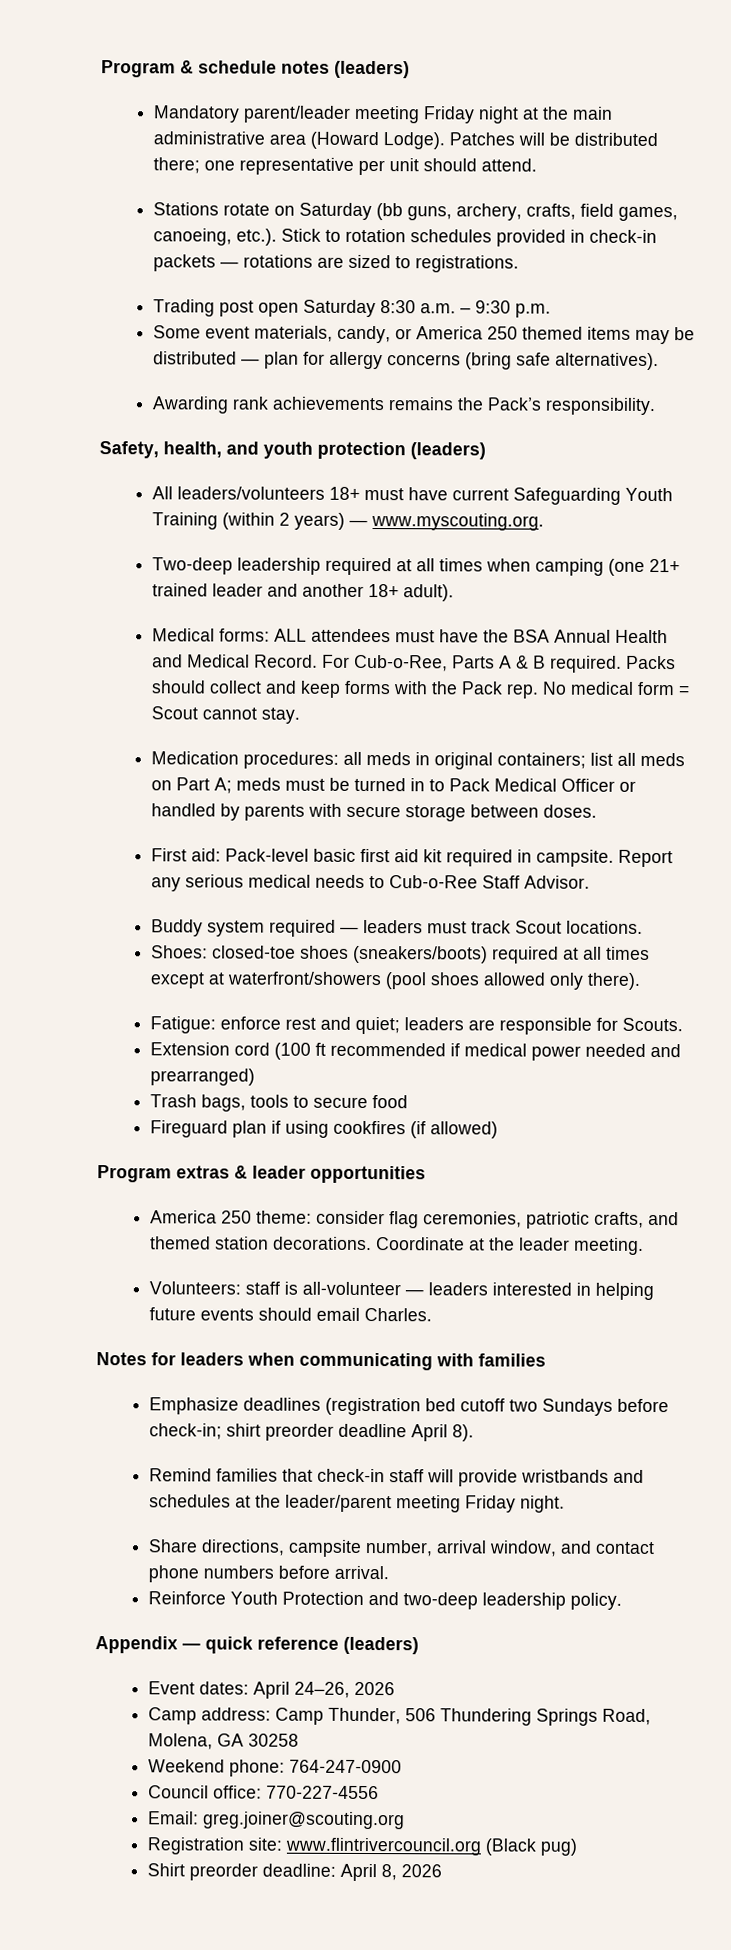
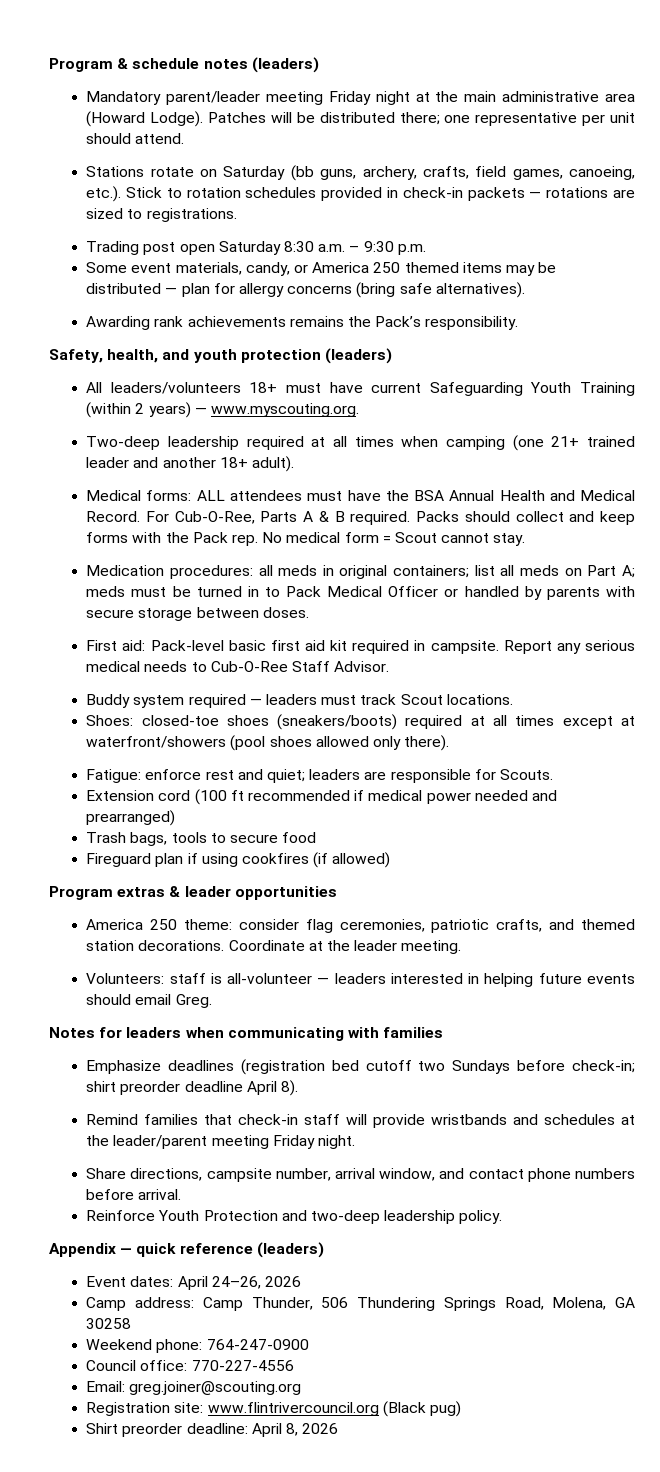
- For Cub-o-Ree, Parts A & B required.
+ For Cub-O-Ree, Parts A & B required.
- Report any serious medical needs to Cub-o-Ree Staff Advisor.
+ Report any serious medical needs to Cub-O-Ree Staff Advisor.
- Volunteers: staff is all-volunteer — leaders interested in helping future events should email Charles.
+ Volunteers: staff is all-volunteer — leaders interested in helping future events should email Greg.

